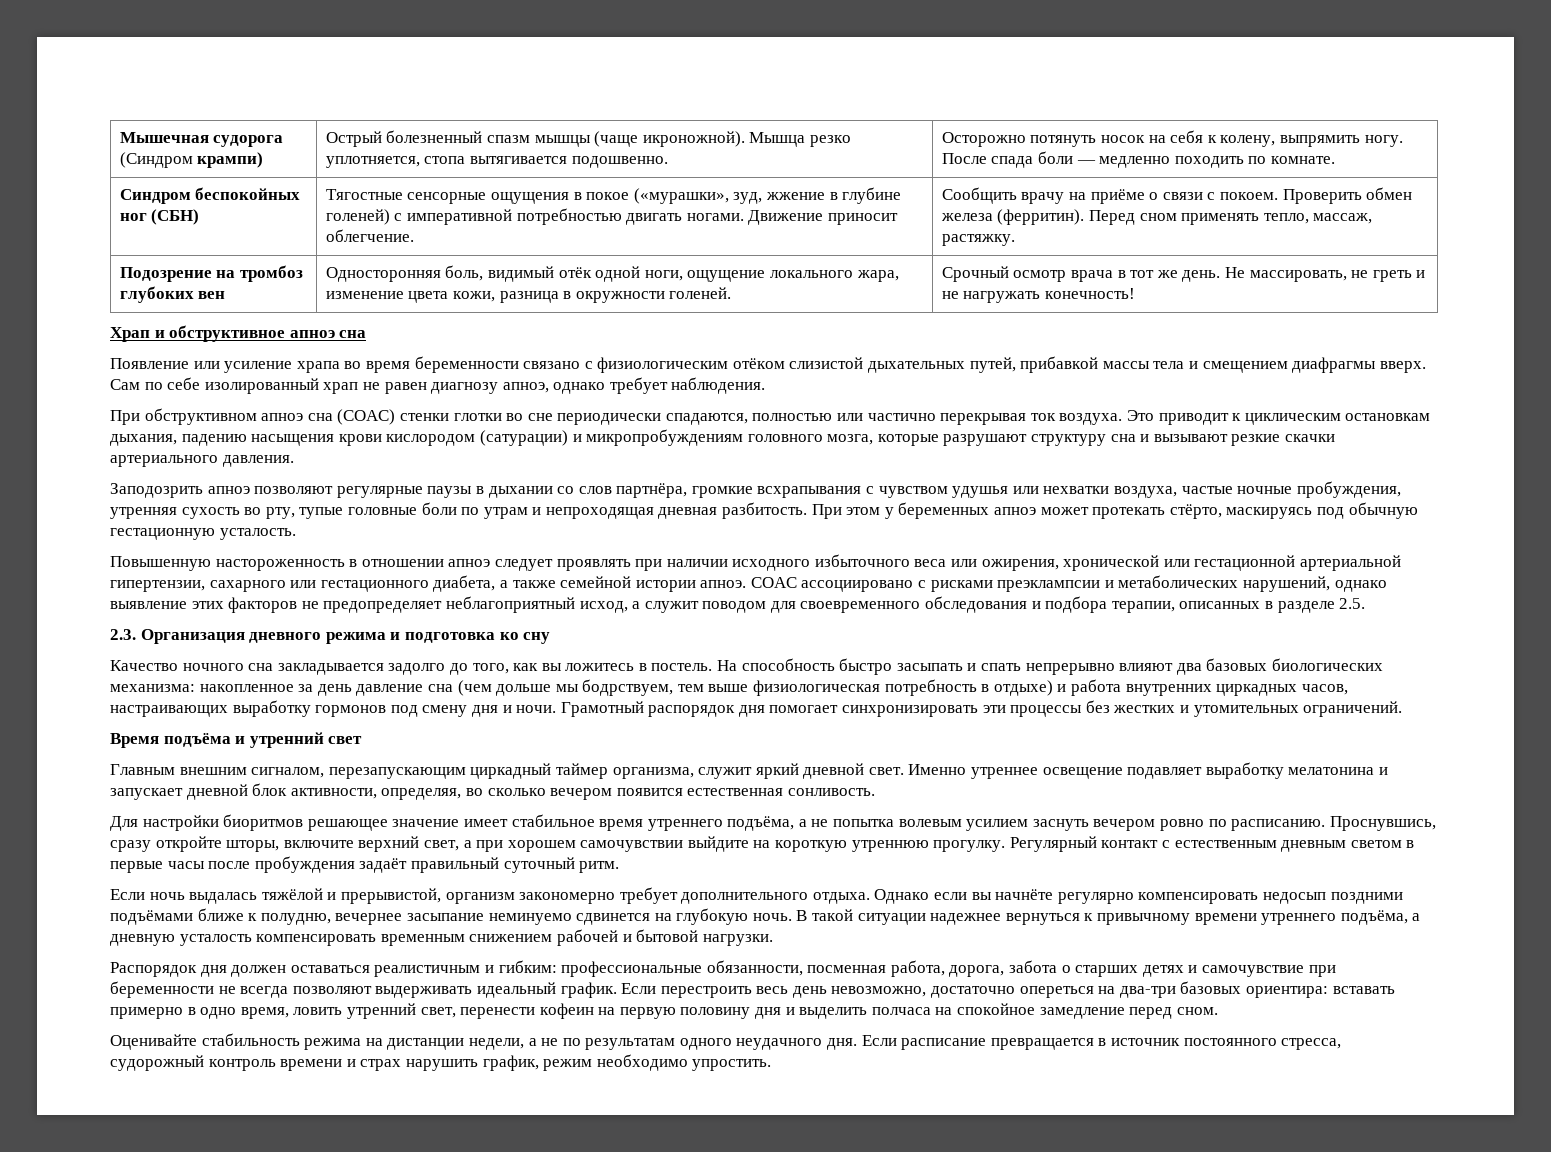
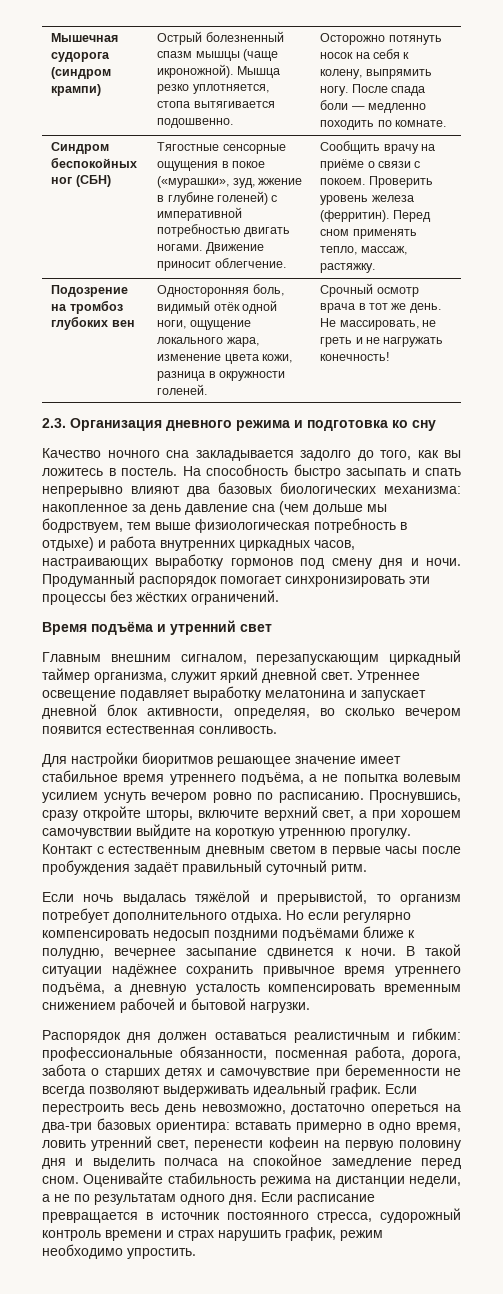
- Мышечная судорога (Синдром крампи) | Острый болезненный спазм мышцы (чаще икроножной). Мышца резко уплотняется, стопа вытягивается подошвенно. | Осторожно потянуть носок на себя к колену, выпрямить ногу. После спада боли — медленно походить по комнате.
+ Мышечная судорога (синдром крампи) | Острый болезненный спазм мышцы (чаще икроножной). Мышца резко уплотняется, стопа вытягивается подошвенно. | Осторожно потянуть носок на себя к колену, выпрямить ногу. После спада боли — медленно походить по комнате.
- Проверить обмен железа (ферритин).
+ Проверить уровень железа (ферритин).
- Храп и обструктивное апноэ сна
- Появление или усиление храпа во время беременности связано с физиологическим отёком слизистой дыхательных путей, прибавкой массы тела и смещением диафрагмы вверх. Сам по себе изолированный храп не равен диагнозу апноэ, однако требует наблюдения.
- При обструктивном апноэ сна (СОАС) стенки глотки во сне периодически спадаются, полностью или частично перекрывая ток воздуха. Это приводит к циклическим остановкам дыхания, падению насыщения крови кислородом (сатурации) и микропробуждениям головного мозга, которые разрушают структуру сна и вызывают резкие скачки артериального давления.
- Заподозрить апноэ позволяют регулярные паузы в дыхании со слов партнёра, громкие всхрапывания с чувством удушья или нехватки воздуха, частые ночные пробуждения, утренняя сухость во рту, тупые головные боли по утрам и непроходящая дневная разбитость. При этом у беременных апноэ может протекать стёрто, маскируясь под обычную гестационную усталость.
- Повышенную настороженность в отношении апноэ следует проявлять при наличии исходного избыточного веса или ожирения, хронической или гестационной артериальной гипертензии, сахарного или гестационного диабета, а также семейной истории апноэ. СОАС ассоциировано с рисками преэклампсии и метаболических нарушений, однако выявление этих факторов не предопределяет неблагоприятный исход, а служит поводом для своевременного обследования и подбора терапии, описанных в разделе 2.5.
- Грамотный распорядок дня помогает синхронизировать эти процессы без жестких и утомительных ограничений.
+ Продуманный распорядок помогает синхронизировать эти процессы без жёстких ограничений.
- Именно утреннее освещение подавляет выработку мелатонина и запускает дневной блок активности, определяя, во сколько вечером появится естественная сонливость.
+ Утреннее освещение подавляет выработку мелатонина и запускает дневной блок активности, определяя, во сколько вечером появится естественная сонливость.
- Для настройки биоритмов решающее значение имеет стабильное время утреннего подъёма, а не попытка волевым усилием заснуть вечером ровно по расписанию.
+ Для настройки биоритмов решающее значение имеет стабильное время утреннего подъёма, а не попытка волевым усилием уснуть вечером ровно по расписанию.
- Регулярный контакт с естественным дневным светом в первые часы после пробуждения задаёт правильный суточный ритм.
+ Контакт с естественным дневным светом в первые часы после пробуждения задаёт правильный суточный ритм.
- Если ночь выдалась тяжёлой и прерывистой, организм закономерно требует дополнительного отдыха. Однако если вы начнёте регулярно компенсировать недосып поздними подъёмами ближе к полудню, вечернее засыпание неминуемо сдвинется на глубокую ночь. В такой ситуации надежнее вернуться к привычному времени утреннего подъёма, а дневную усталость компенсировать временным снижением рабочей и бытовой нагрузки.
+ Если ночь выдалась тяжёлой и прерывистой, то организм потребует дополнительного отдыха. Но если регулярно компенсировать недосып поздними подъёмами ближе к полудню, вечернее засыпание сдвинется к ночи. В такой ситуации надёжнее сохранить привычное время утреннего подъёма, а дневную усталость компенсировать временным снижением рабочей и бытовой нагрузки.
- Если перестроить весь день невозможно, достаточно опереться на два-три базовых ориентира: вставать примерно в одно время, ловить утренний свет, перенести кофеин на первую половину дня и выделить полчаса на спокойное замедление перед сном.
- Оценивайте стабильность режима на дистанции недели, а не по результатам одного неудачного дня.
+ Если перестроить весь день невозможно, достаточно опереться на два-три базовых ориентира: вставать примерно в одно время, ловить утренний свет, перенести кофеин на первую половину дня и выделить полчаса на спокойное замедление перед сном. Оценивайте стабильность режима на дистанции недели, а не по результатам одного дня.

